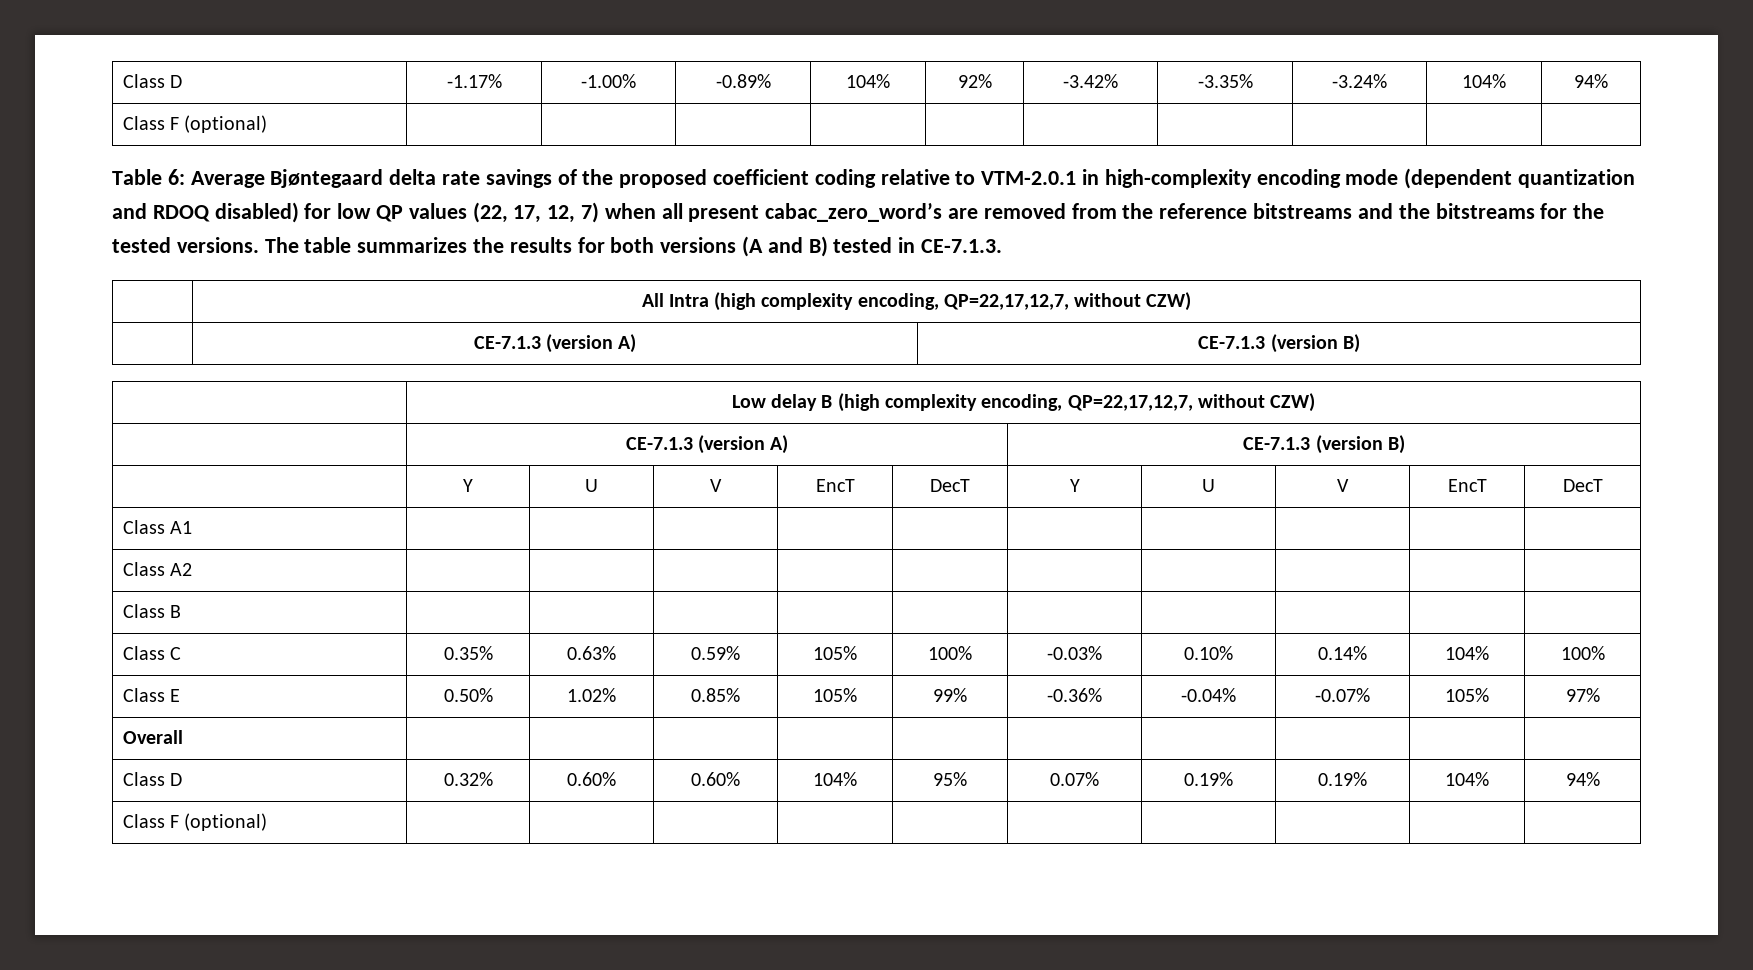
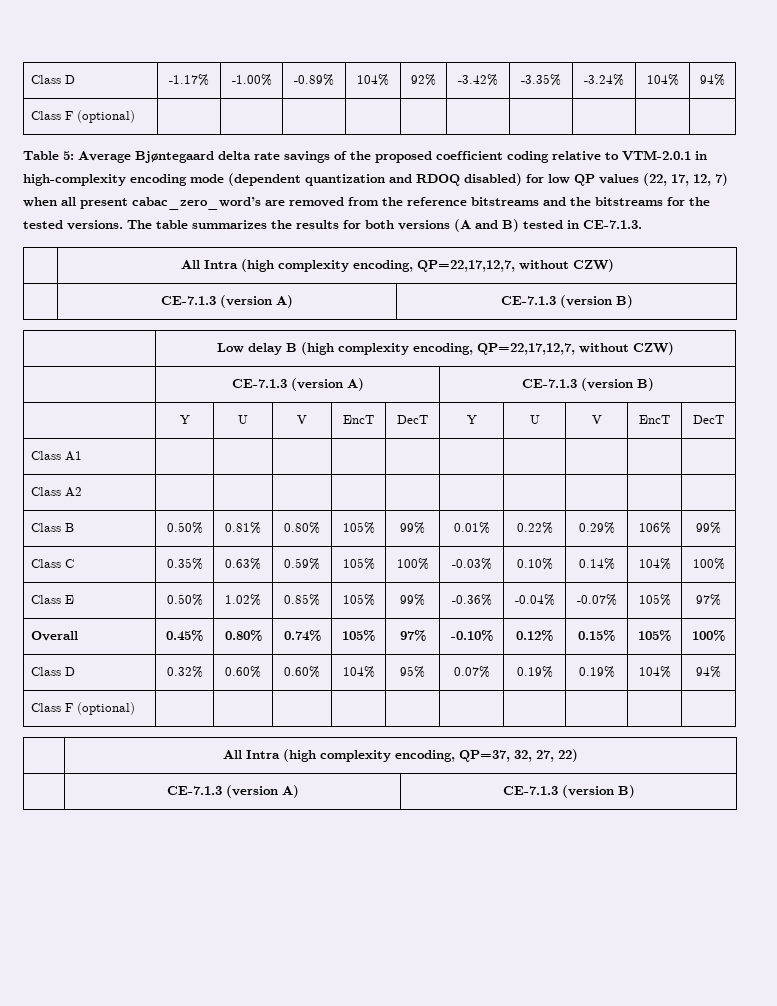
- Table 6: Average Bjøntegaard delta rate savings of the proposed coefficient coding relative to VTM-2.0.1 in high-complexity encoding mode (dependent quantization and RDOQ disabled) for low QP values (22, 17, 12, 7) when all present cabac_zero_word’s are removed from the reference bitstreams and the bitstreams for the tested versions.
+ Table 5: Average Bjøntegaard delta rate savings of the proposed coefficient coding relative to VTM-2.0.1 in high-complexity encoding mode (dependent quantization and RDOQ disabled) for low QP values (22, 17, 12, 7) when all present cabac_zero_word’s are removed from the reference bitstreams and the bitstreams for the tested versions.
- Class B | | | | | | | | | |
+ Class B | 0.50% | 0.81% | 0.80% | 105% | 99% | 0.01% | 0.22% | 0.29% | 106% | 99%
- Overall | | | | | | | | | |
+ Overall | 0.45% | 0.80% | 0.74% | 105% | 97% | -0.10% | 0.12% | 0.15% | 105% | 100%
+ | All Intra (high complexity encoding, QP=37, 32, 27, 22)
+ | CE-7.1.3 (version A) | CE-7.1.3 (version B)

